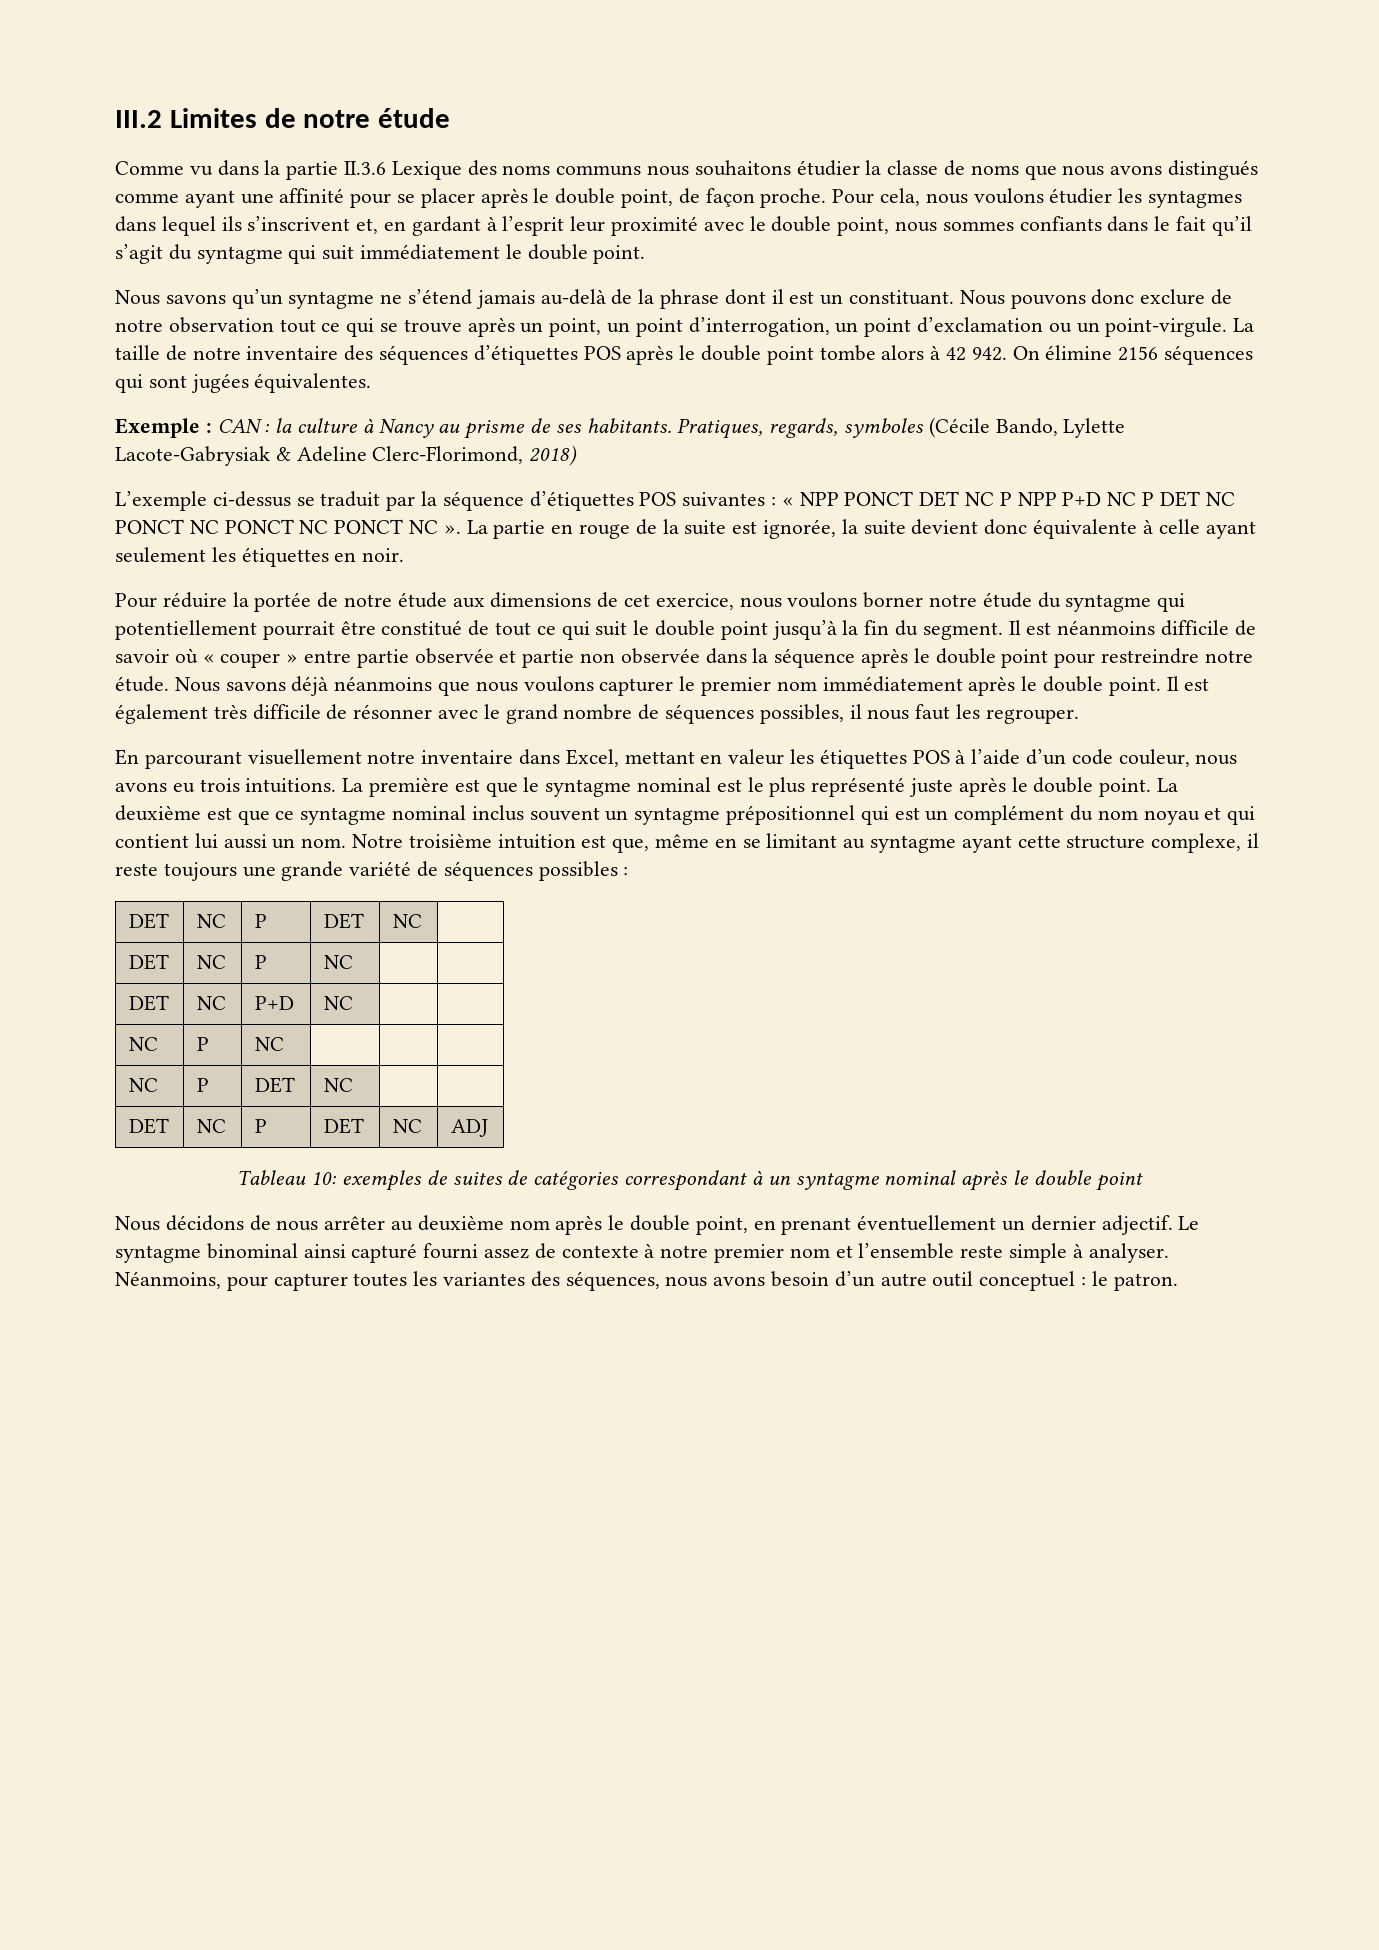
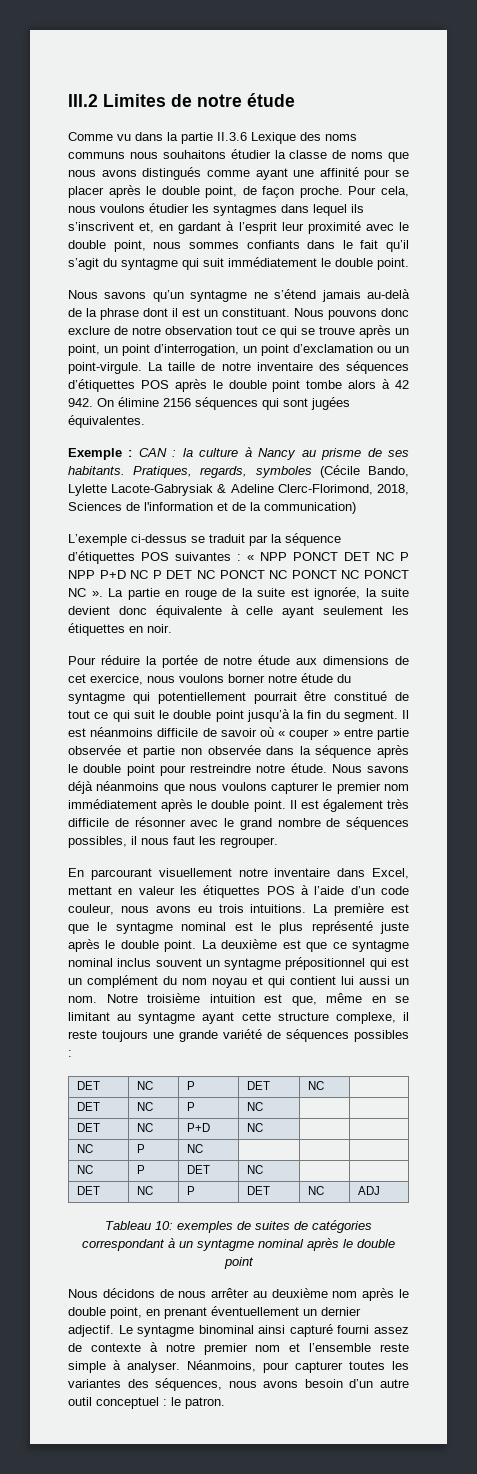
- Pratiques, regards, symboles (Cécile Bando, Lylette Lacote-Gabrysiak & Adeline Clerc-Florimond, 2018)
+ Pratiques, regards, symboles (Cécile Bando, Lylette Lacote-Gabrysiak & Adeline Clerc-Florimond, 2018, Sciences de l'information et de la communication)

